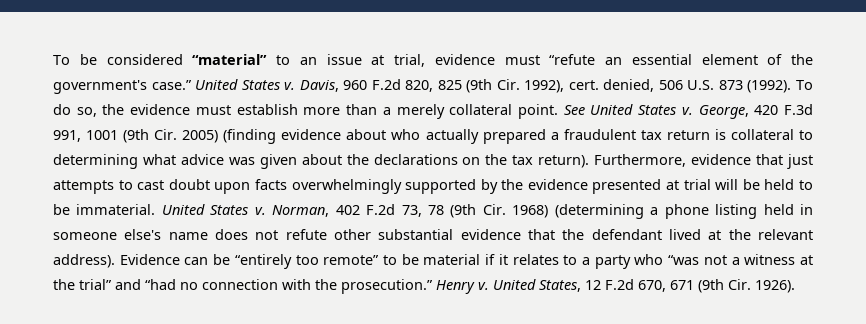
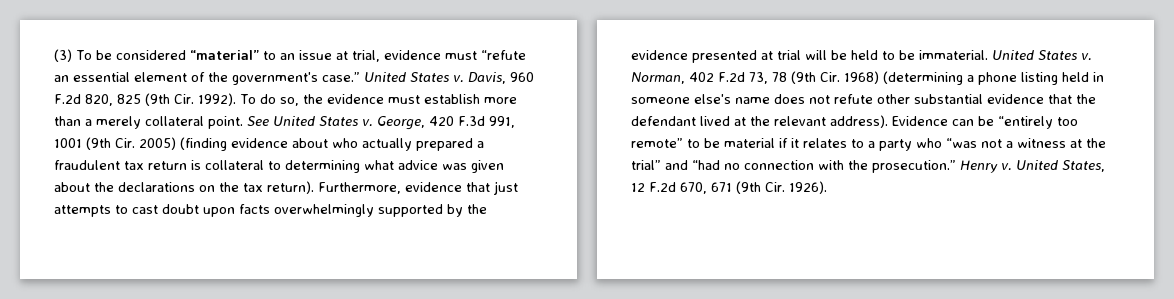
- To be considered “material” to an issue at trial, evidence must “refute an essential element of the government's case.”
+ (3) To be considered “material” to an issue at trial, evidence must “refute an essential element of the government's case.”
- Davis, 960 F.2d 820, 825 (9th Cir. 1992), cert. denied, 506 U.S. 873 (1992).
+ Davis, 960 F.2d 820, 825 (9th Cir. 1992).

